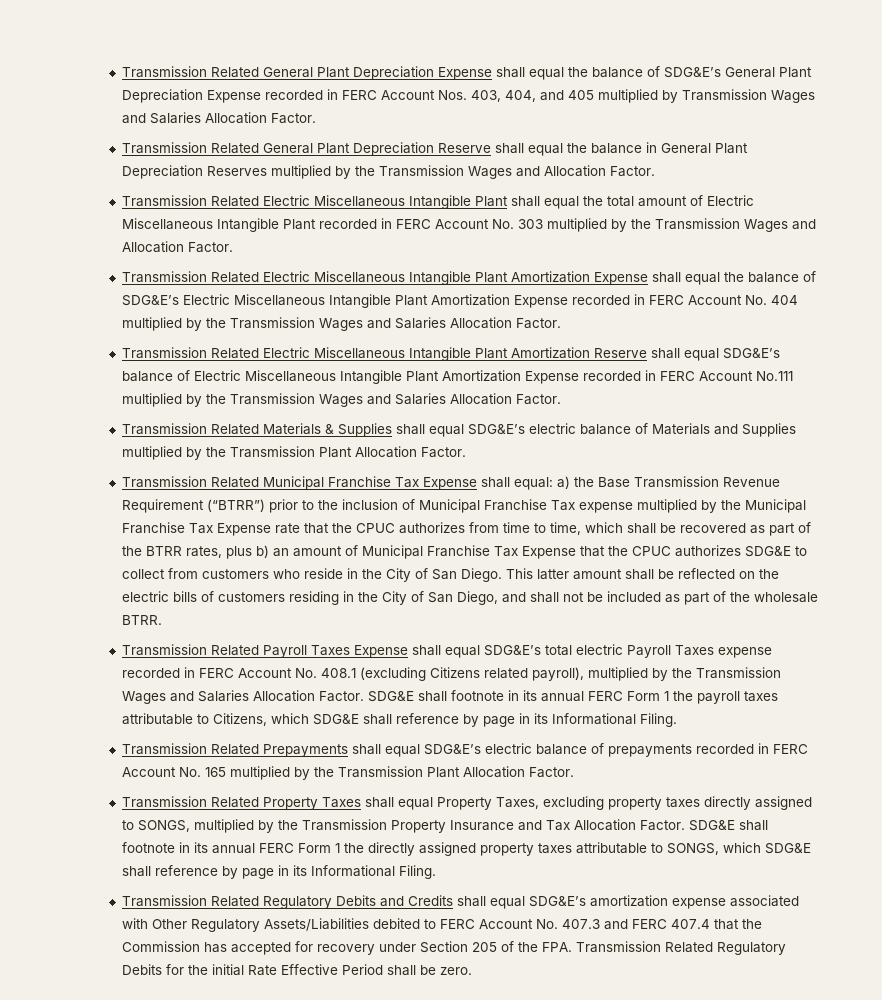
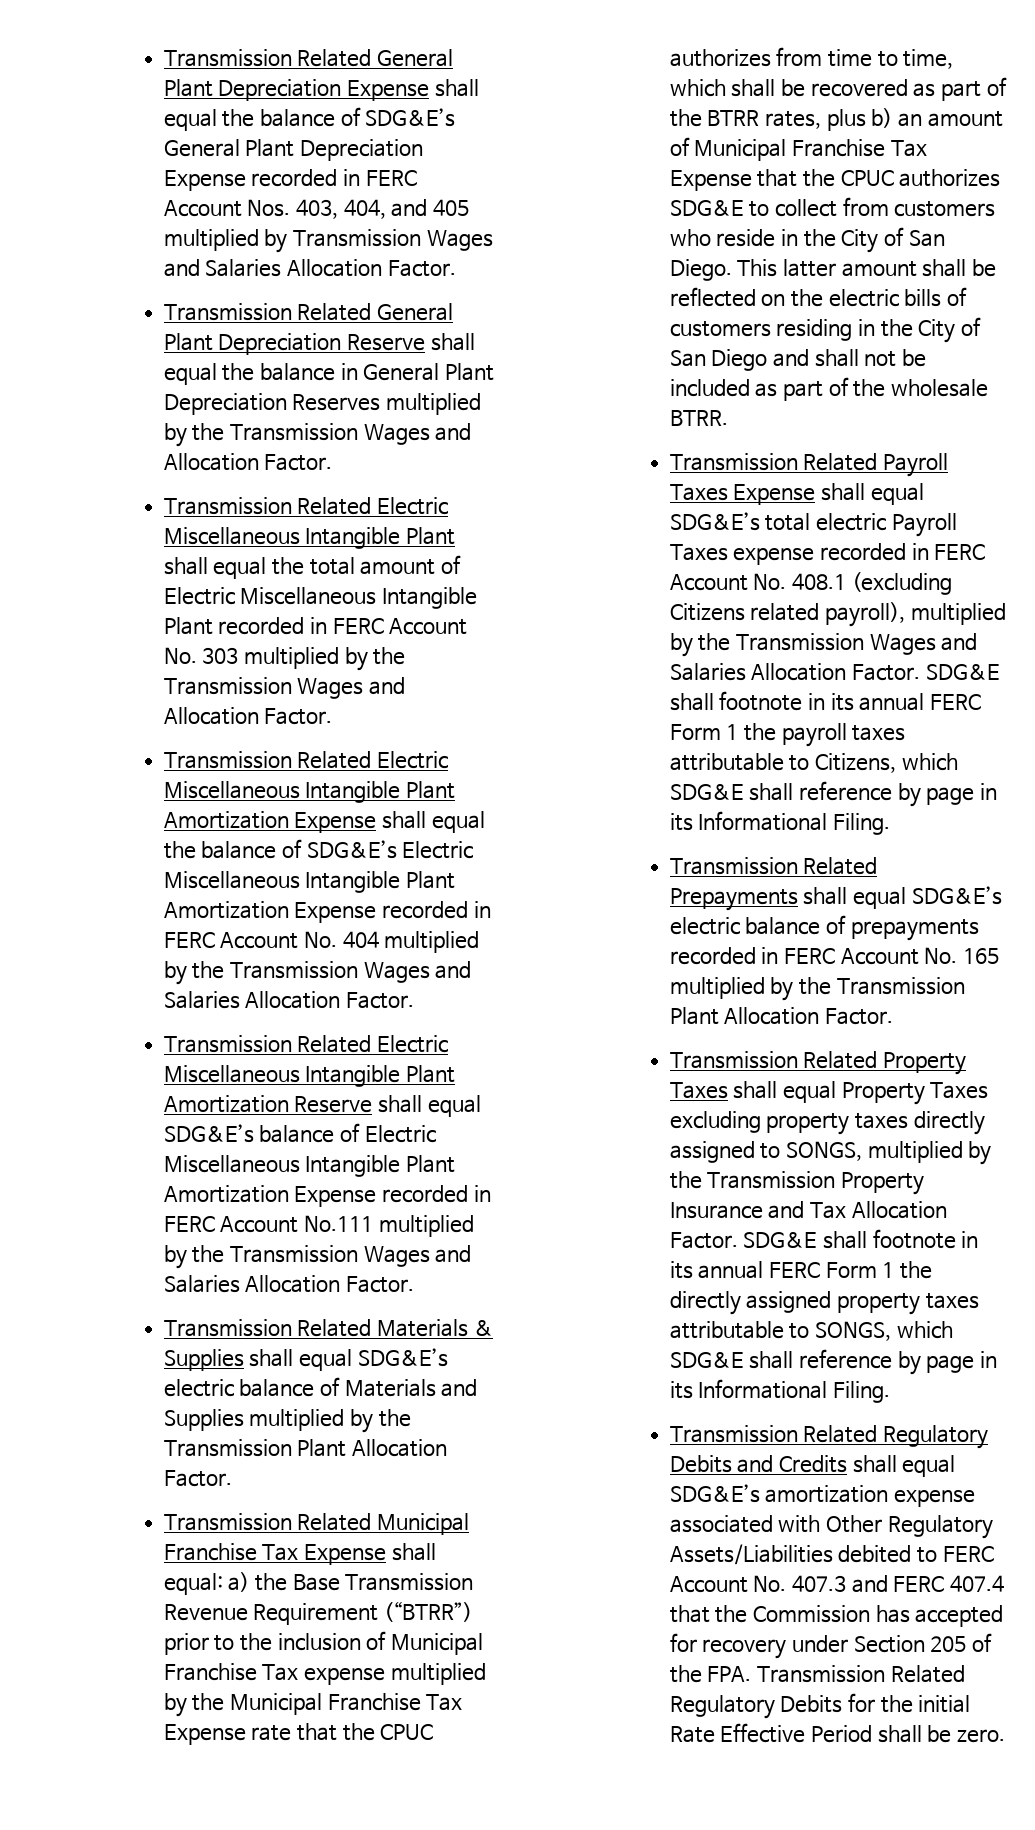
- This latter amount shall be reflected on the electric bills of customers residing in the City of San Diego, and shall not be included as part of the wholesale BTRR.
+ This latter amount shall be reflected on the electric bills of customers residing in the City of San Diego and shall not be included as part of the wholesale BTRR.
- Transmission Related Property Taxes shall equal Property Taxes, excluding property taxes directly assigned to SONGS, multiplied by the Transmission Property Insurance and Tax Allocation Factor.
+ Transmission Related Property Taxes shall equal Property Taxes excluding property taxes directly assigned to SONGS, multiplied by the Transmission Property Insurance and Tax Allocation Factor.

